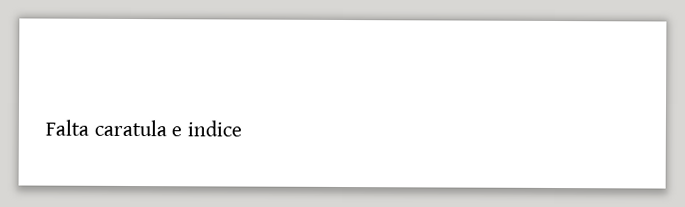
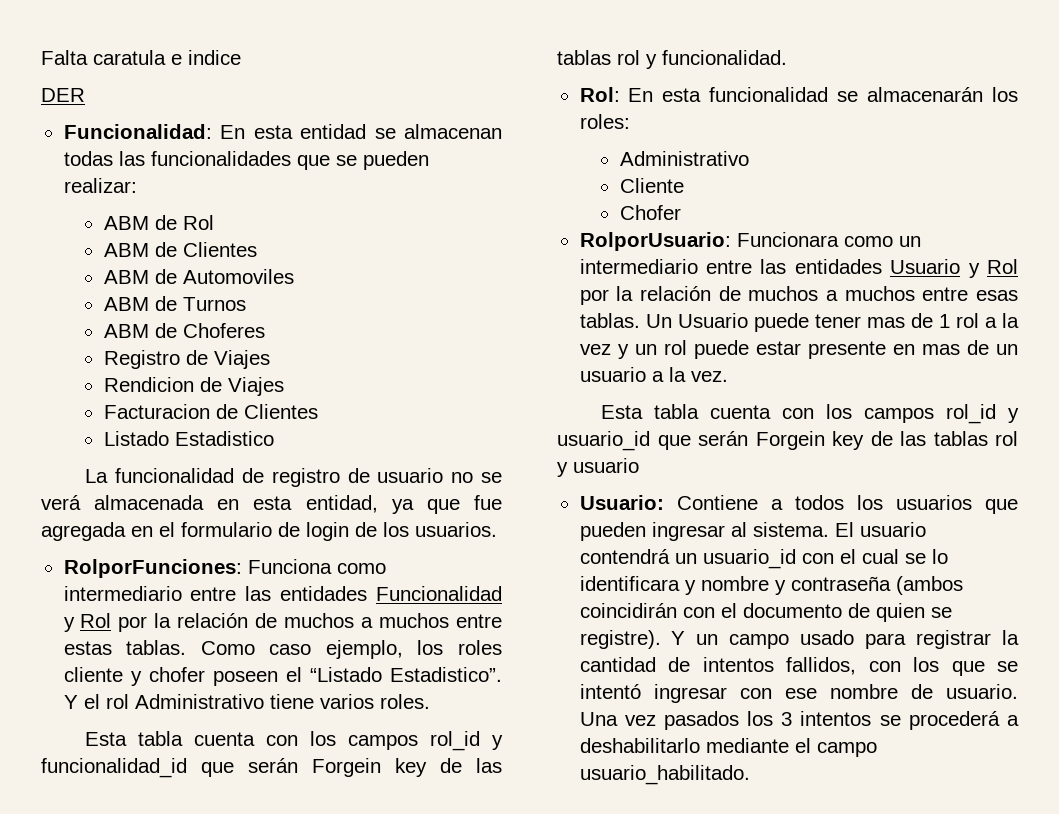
+ DER
+ Funcionalidad: En esta entidad se almacenan todas las funcionalidades que se pueden realizar:
+ ABM de Rol
+ ABM de Clientes
+ ABM de Automoviles
+ ABM de Turnos
+ ABM de Choferes
+ Registro de Viajes
+ Rendicion de Viajes
+ Facturacion de Clientes
+ Listado Estadistico
+ La funcionalidad de registro de usuario no se verá almacenada en esta entidad, ya que fue agregada en el formulario de login de los usuarios.
+ RolporFunciones: Funciona como intermediario entre las entidades Funcionalidad y Rol por la relación de muchos a muchos entre estas tablas. Como caso ejemplo, los roles cliente y chofer poseen el “Listado Estadistico”. Y el rol Administrativo tiene varios roles.
+ Esta tabla cuenta con los campos rol_id y funcionalidad_id que serán Forgein key de las tablas rol y funcionalidad.
+ Rol: En esta funcionalidad se almacenarán los roles:
+ Administrativo
+ Cliente
+ Chofer
+ RolporUsuario: Funcionara como un intermediario entre las entidades Usuario y Rol por la relación de muchos a muchos entre esas tablas. Un Usuario puede tener mas de 1 rol a la vez y un rol puede estar presente en mas de un usuario a la vez.
+ Esta tabla cuenta con los campos rol_id y usuario_id que serán Forgein key de las tablas rol y usuario
+ Usuario: Contiene a todos los usuarios que pueden ingresar al sistema. El usuario contendrá un usuario_id con el cual se lo identificara y nombre y contraseña (ambos coincidirán con el documento de quien se registre). Y un campo usado para registrar la cantidad de intentos fallidos, con los que se intentó ingresar con ese nombre de usuario. Una vez pasados los 3 intentos se procederá a deshabilitarlo mediante el campo usuario_habilitado.

